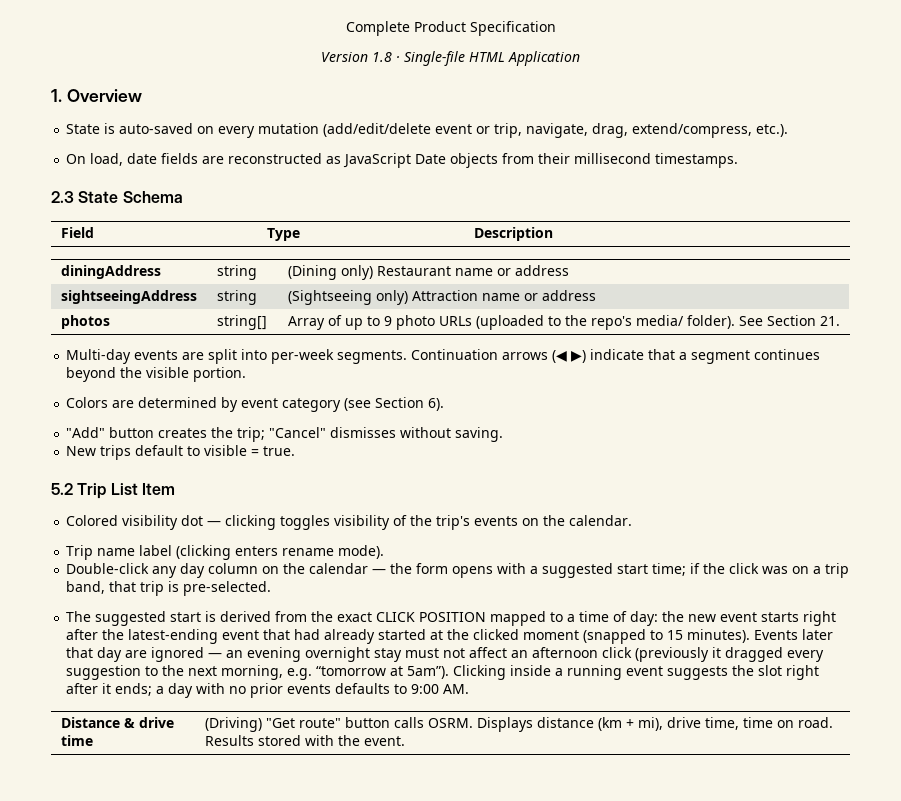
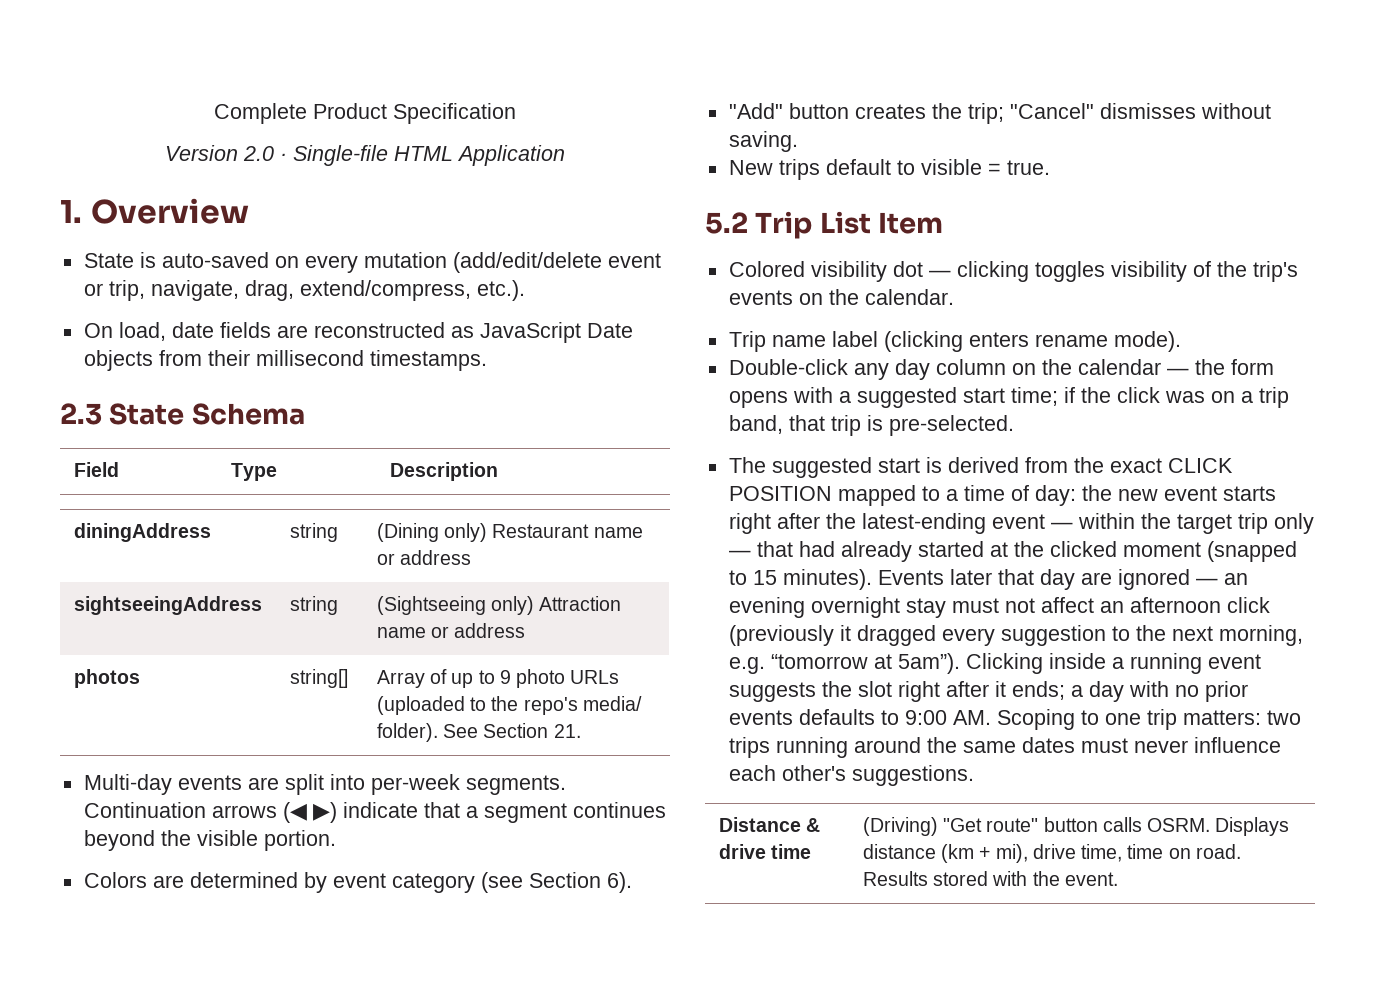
- Version 1.8 · Single-file HTML Application
+ Version 2.0 · Single-file HTML Application
- The suggested start is derived from the exact CLICK POSITION mapped to a time of day: the new event starts right after the latest-ending event that had already started at the clicked moment (snapped to 15 minutes).
+ The suggested start is derived from the exact CLICK POSITION mapped to a time of day: the new event starts right after the latest-ending event — within the target trip only — that had already started at the clicked moment (snapped to 15 minutes).
- Clicking inside a running event suggests the slot right after it ends; a day with no prior events defaults to 9:00 AM.
+ Clicking inside a running event suggests the slot right after it ends; a day with no prior events defaults to 9:00 AM. Scoping to one trip matters: two trips running around the same dates must never influence each other's suggestions.

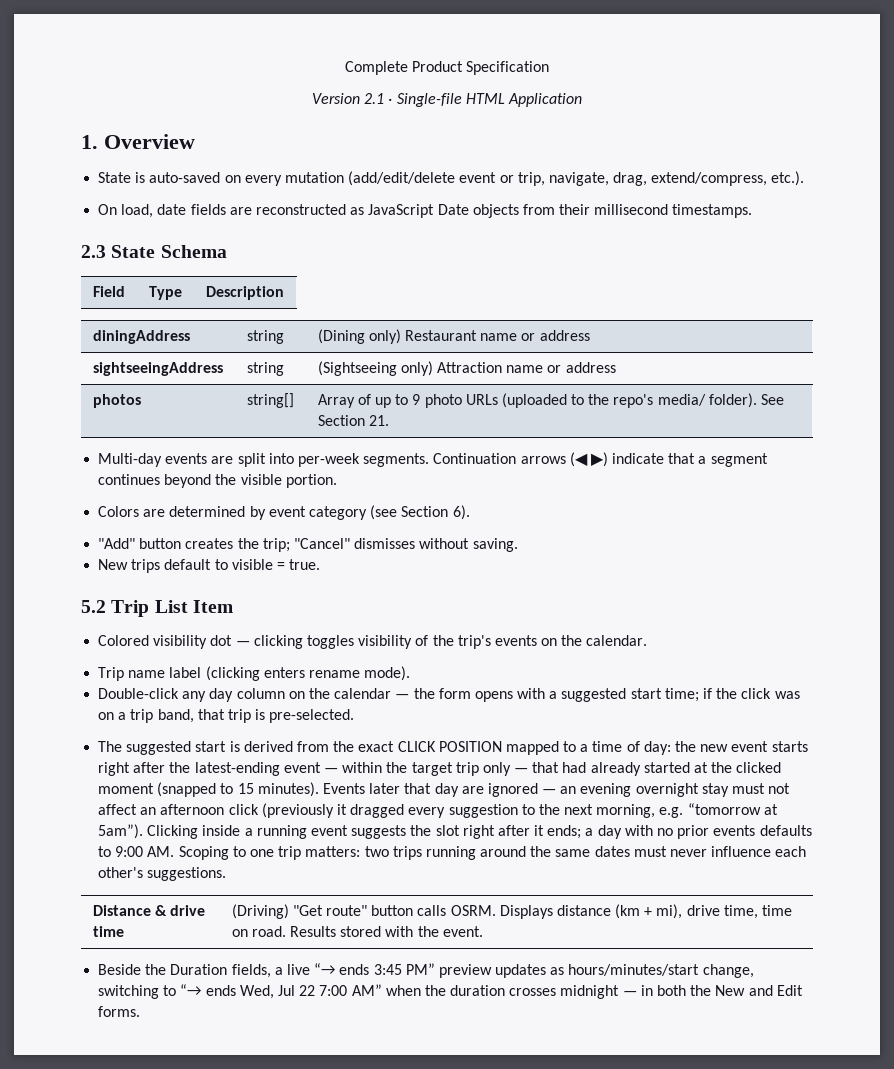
- Version 2.0 · Single-file HTML Application
+ Version 2.1 · Single-file HTML Application
+ Beside the Duration fields, a live “→ ends 3:45 PM” preview updates as hours/minutes/start change, switching to “→ ends Wed, Jul 22 7:00 AM” when the duration crosses midnight — in both the New and Edit forms.

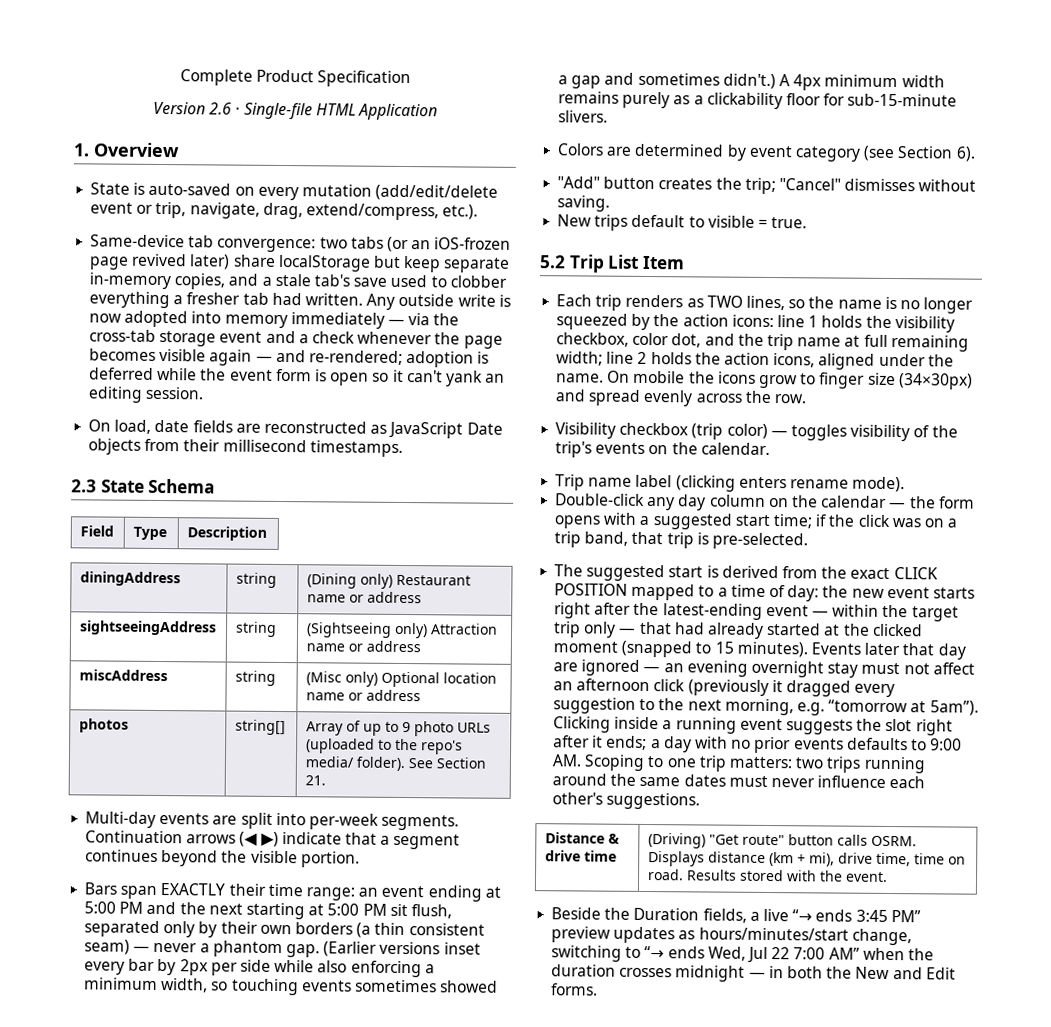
- Version 2.1 · Single-file HTML Application
+ Version 2.6 · Single-file HTML Application
+ Same-device tab convergence: two tabs (or an iOS-frozen page revived later) share localStorage but keep separate in-memory copies, and a stale tab's save used to clobber everything a fresher tab had written. Any outside write is now adopted into memory immediately — via the cross-tab storage event and a check whenever the page becomes visible again — and re-rendered; adoption is deferred while the event form is open so it can't yank an editing session.
+ miscAddress | string | (Misc only) Optional location name or address
+ Bars span EXACTLY their time range: an event ending at 5:00 PM and the next starting at 5:00 PM sit flush, separated only by their own borders (a thin consistent seam) — never a phantom gap. (Earlier versions inset every bar by 2px per side while also enforcing a minimum width, so touching events sometimes showed a gap and sometimes didn't.) A 4px minimum width remains purely as a clickability floor for sub-15-minute slivers.
- Colored visibility dot — clicking toggles visibility of the trip's events on the calendar.
+ Each trip renders as TWO lines, so the name is no longer squeezed by the action icons: line 1 holds the visibility checkbox, color dot, and the trip name at full remaining width; line 2 holds the action icons, aligned under the name. On mobile the icons grow to finger size (34×30px) and spread evenly across the row.
+ Visibility checkbox (trip color) — toggles visibility of the trip's events on the calendar.

